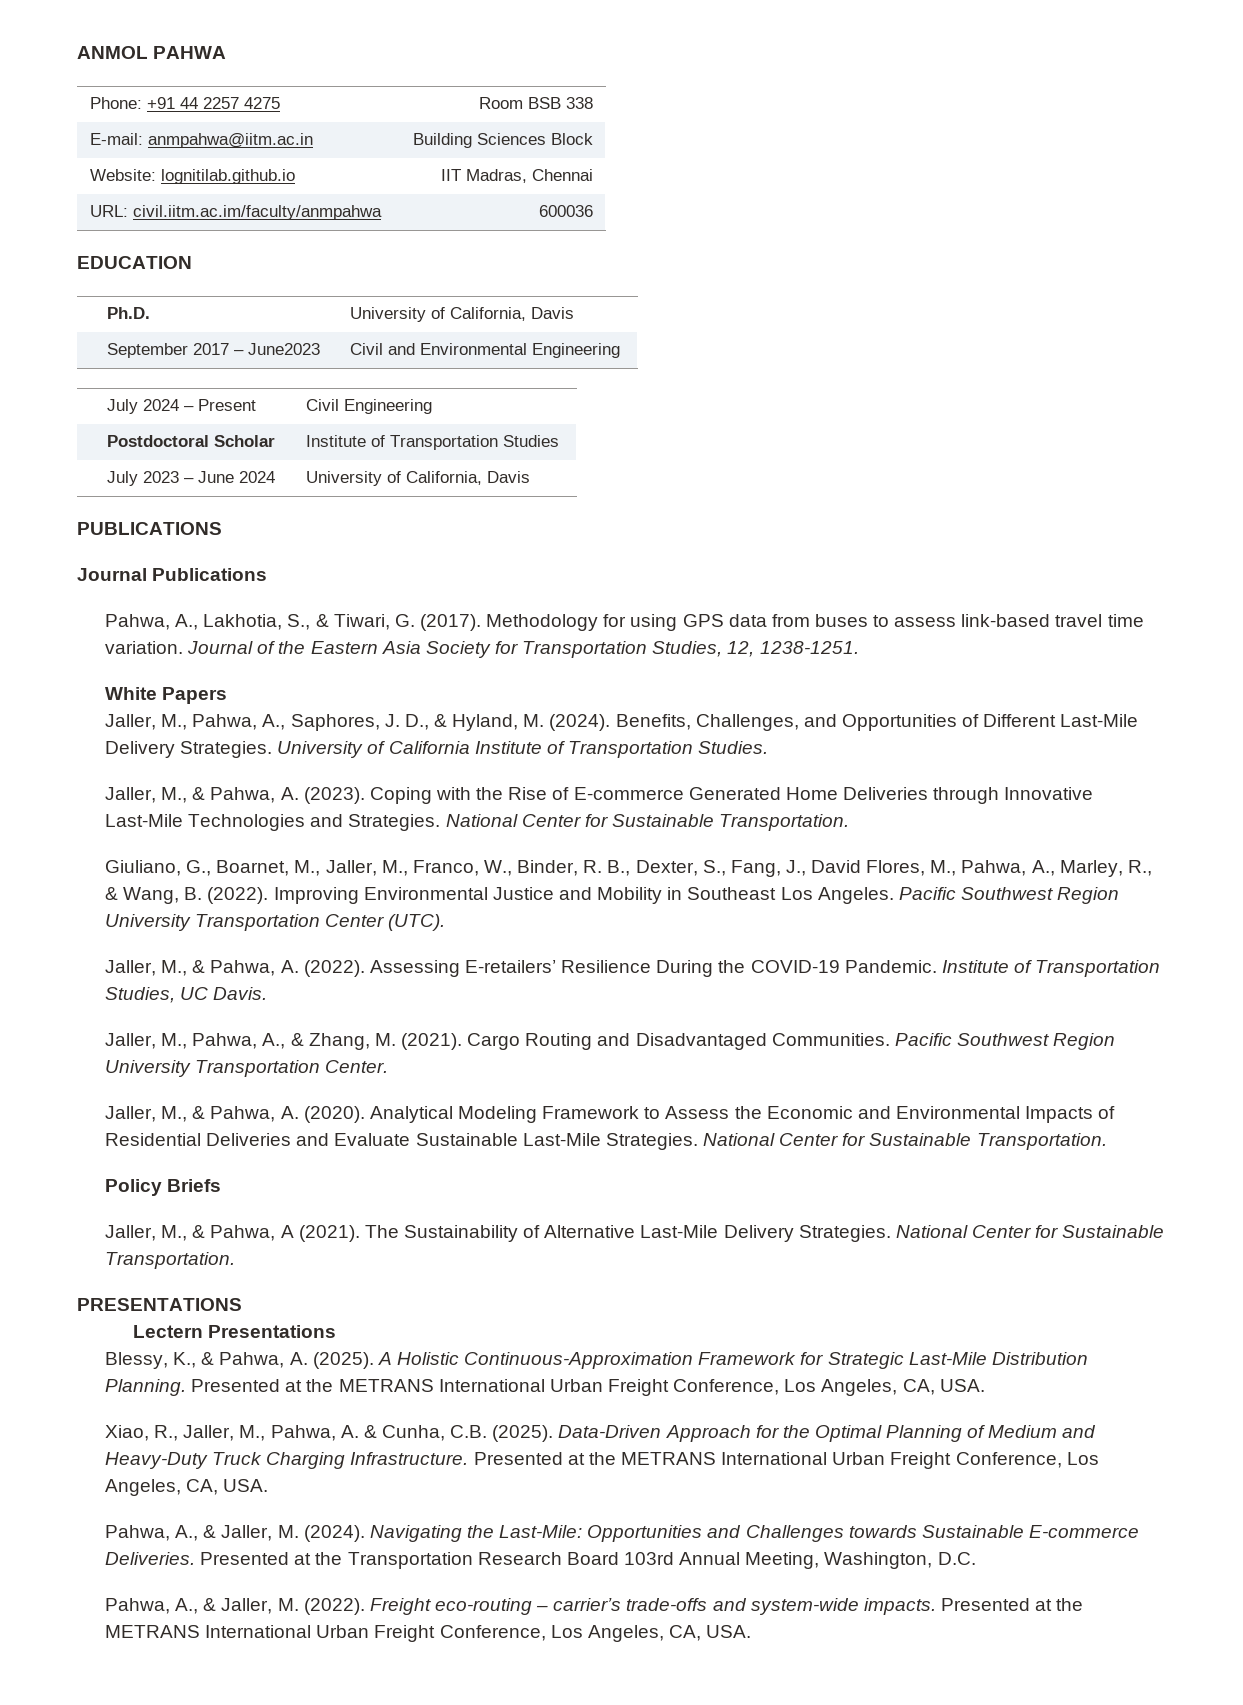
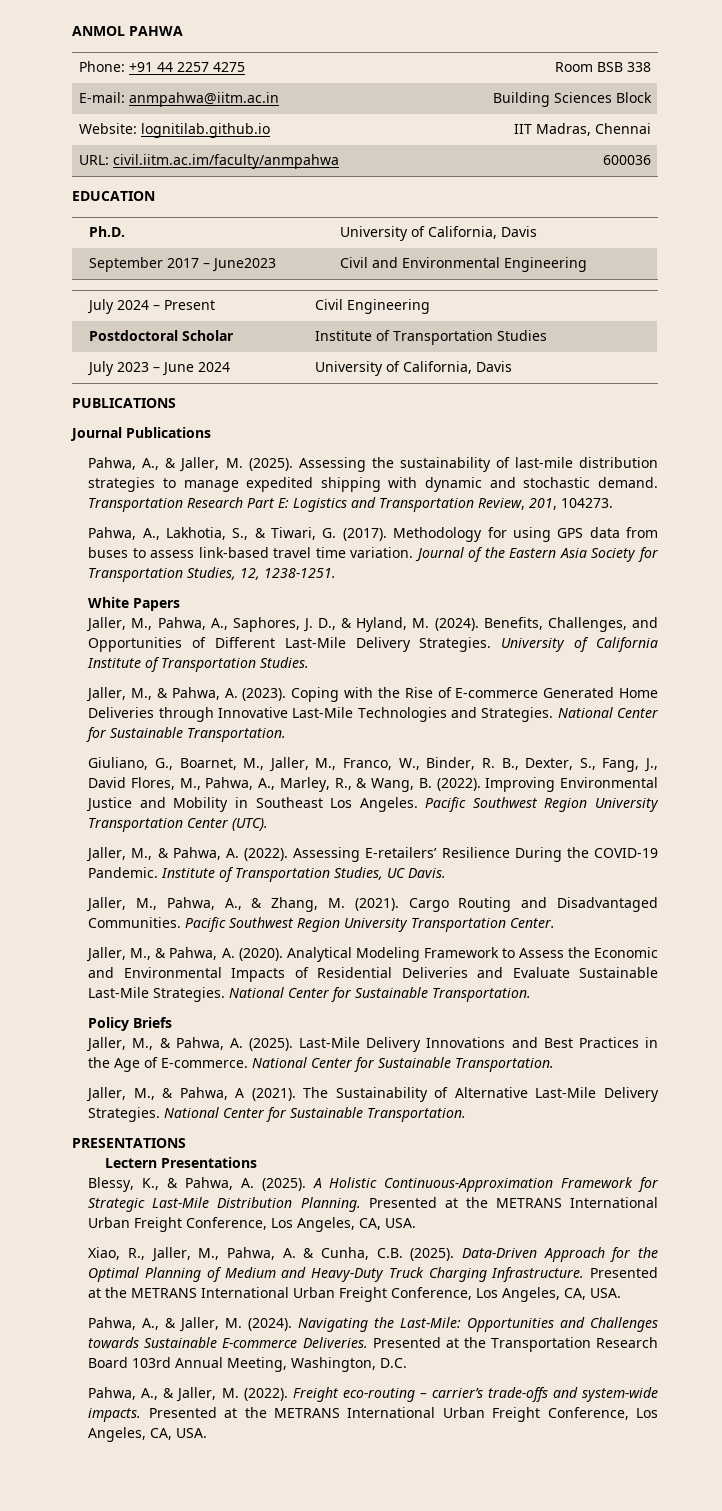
+ Pahwa, A., & Jaller, M. (2025). Assessing the sustainability of last-mile distribution strategies to manage expedited shipping with dynamic and stochastic demand. Transportation Research Part E: Logistics and Transportation Review, 201, 104273.
+ Jaller, M., & Pahwa, A. (2025). Last-Mile Delivery Innovations and Best Practices in the Age of E-commerce. National Center for Sustainable Transportation.

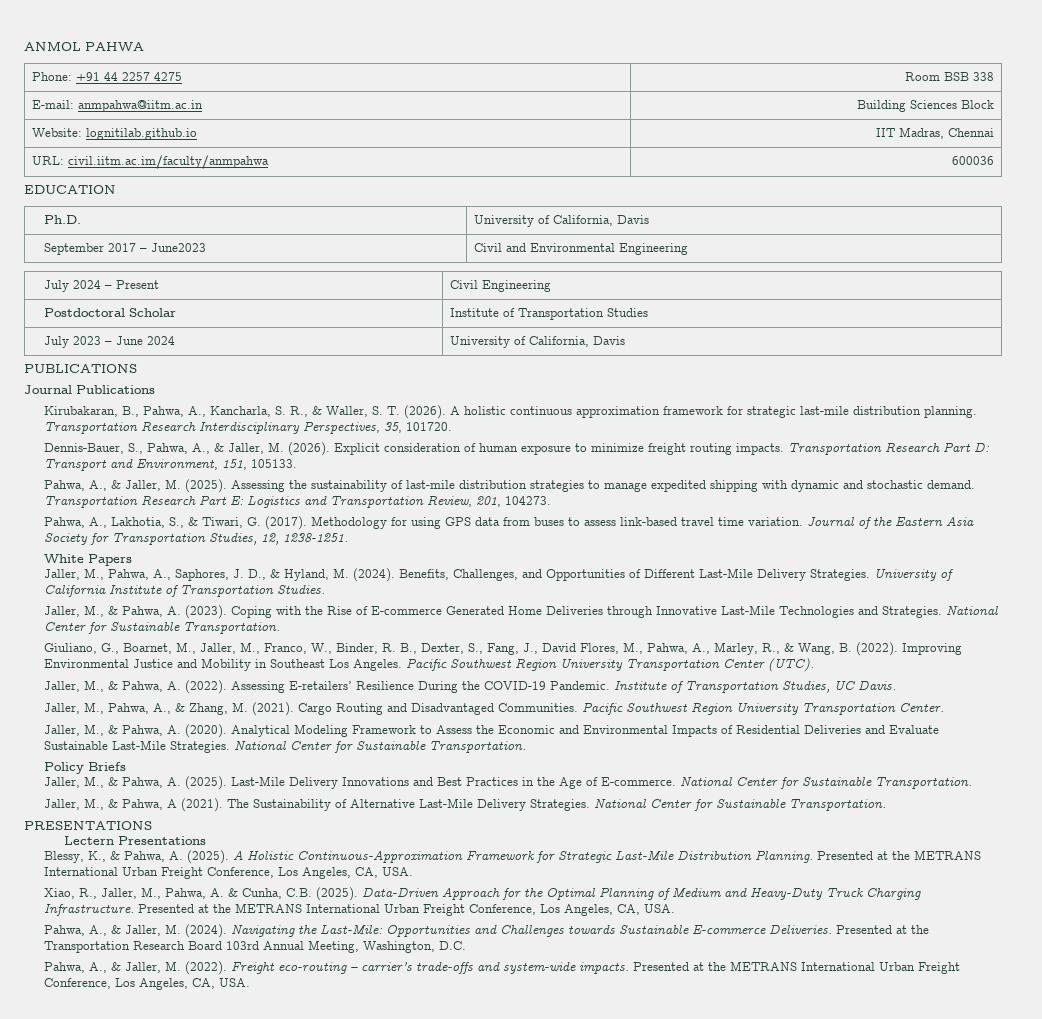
+ Kirubakaran, B., Pahwa, A., Kancharla, S. R., & Waller, S. T. (2026). A holistic continuous approximation framework for strategic last-mile distribution planning. Transportation Research Interdisciplinary Perspectives, 35, 101720.
+ Dennis-Bauer, S., Pahwa, A., & Jaller, M. (2026). Explicit consideration of human exposure to minimize freight routing impacts. Transportation Research Part D: Transport and Environment, 151, 105133.

